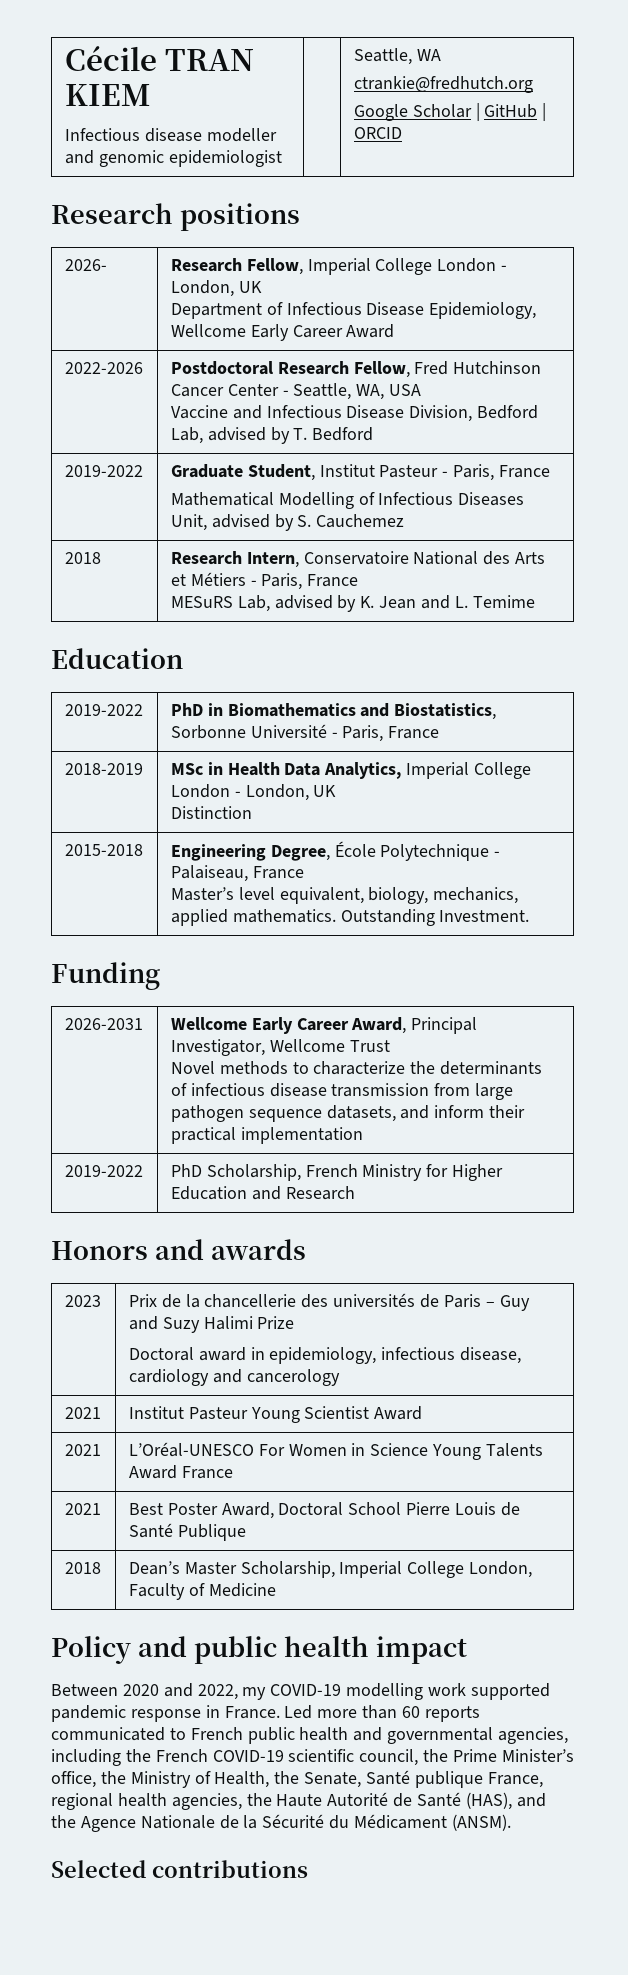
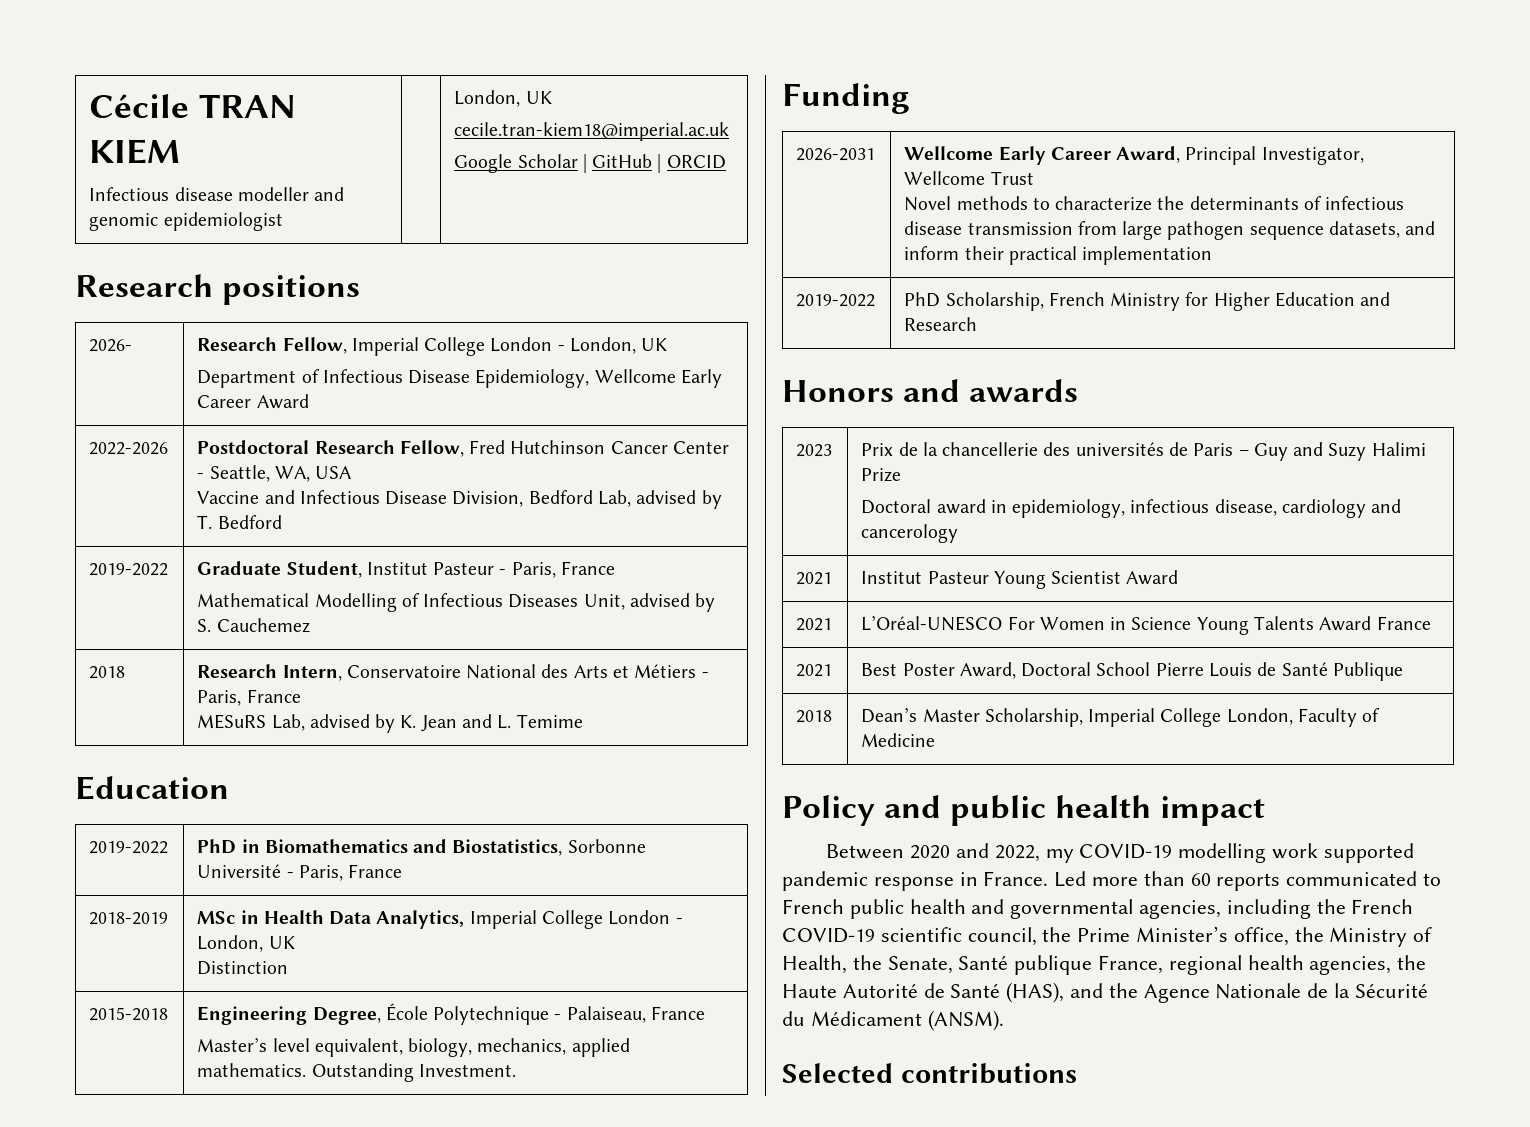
  Cécile TRAN KIEM
- Infectious disease modeller and genomic epidemiologist | | Seattle, WA
- ctrankie@fredhutch.org
+ Infectious disease modeller and genomic epidemiologist | | London, UK
+ cecile.tran-kiem18@imperial.ac.uk

